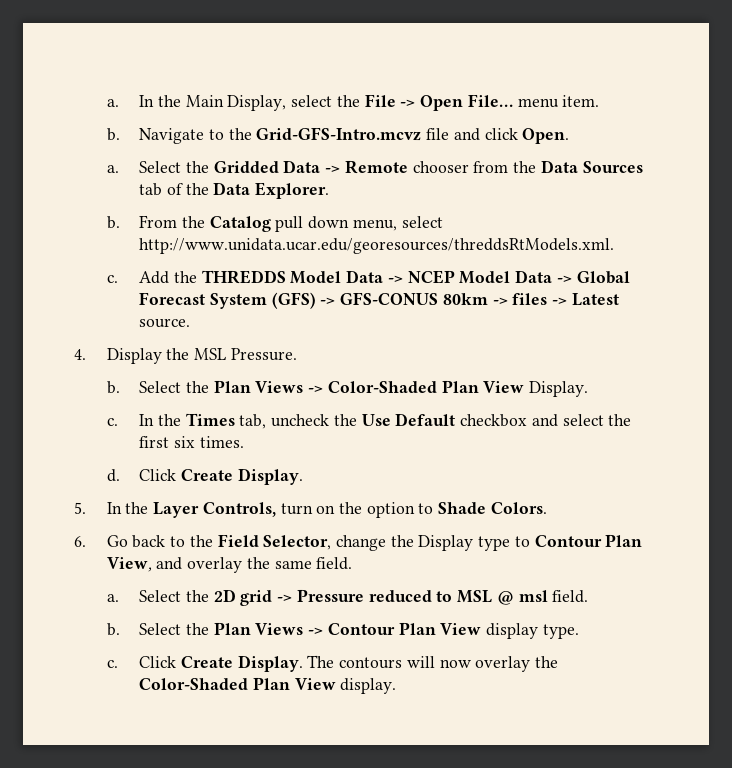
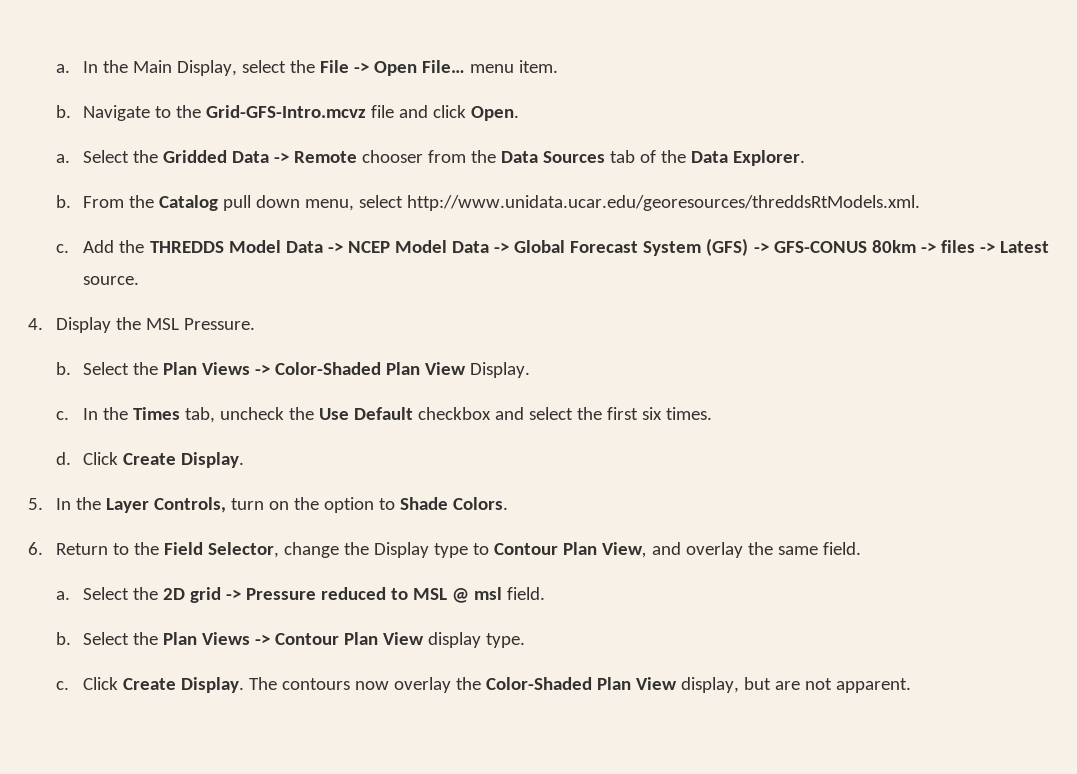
- 6. Go back to the Field Selector, change the Display type to Contour Plan View, and overlay the same field.
+ 6. Return to the Field Selector, change the Display type to Contour Plan View, and overlay the same field.
- The contours will now overlay the Color-Shaded Plan View display.
+ The contours now overlay the Color-Shaded Plan View display, but are not apparent.

